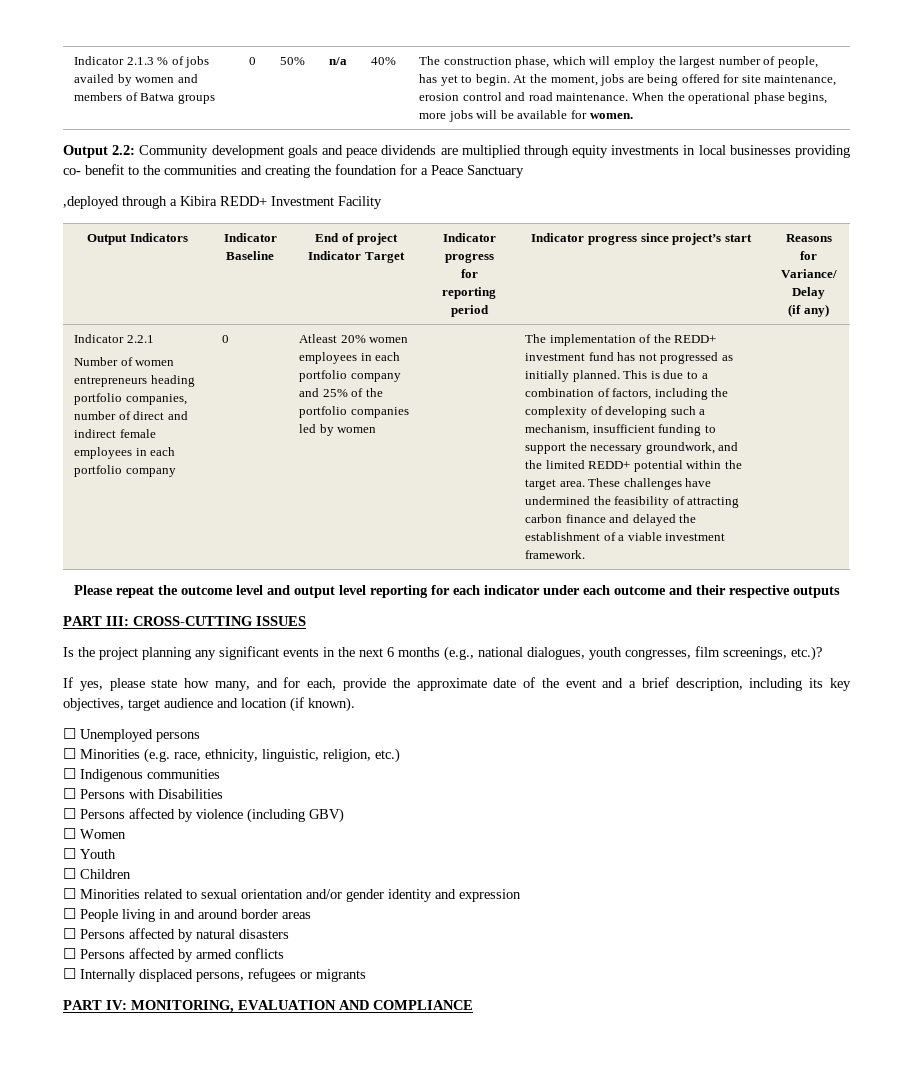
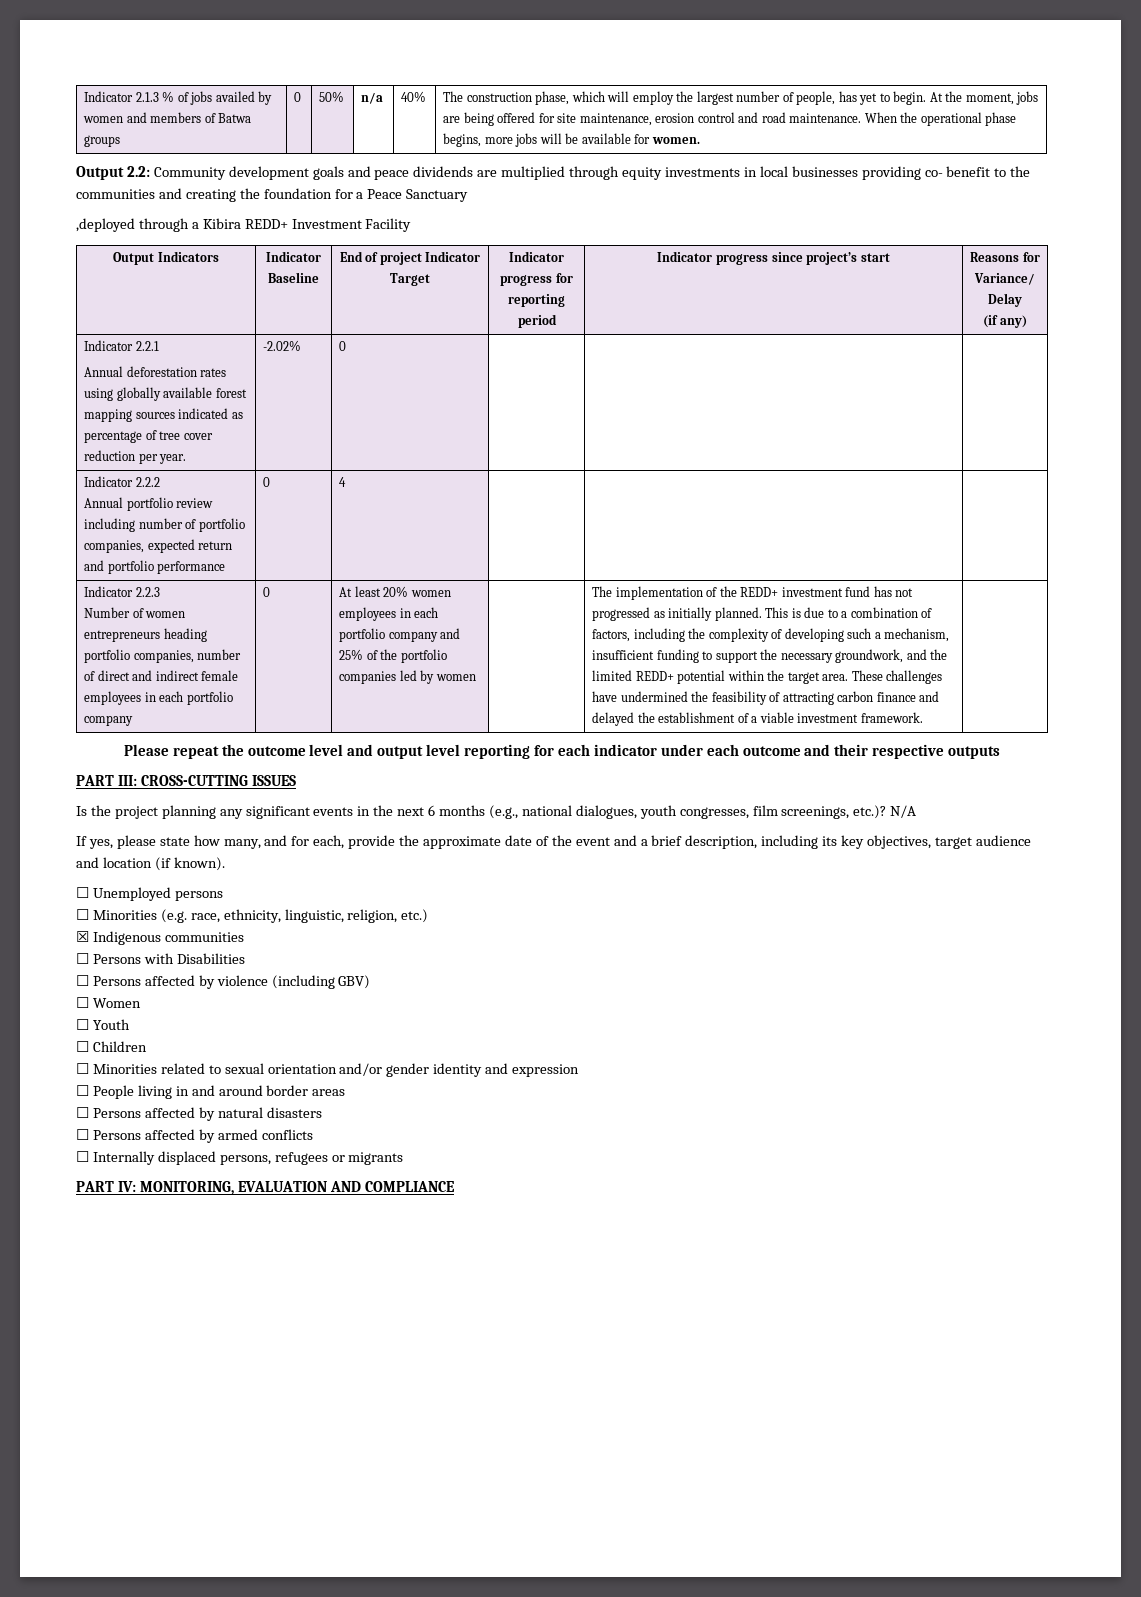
+ Annual deforestation rates using globally available forest mapping sources indicated as percentage of tree cover reduction per year. | -2.02% | 0 | | |
+ Indicator 2.2.2
+ Annual portfolio review including number of portfolio companies, expected return and portfolio performance | 0 | 4 | | |
+ Indicator 2.2.3
- Atleast 20% women employees in each portfolio company and 25% of the portfolio companies led by women
+ At least 20% women employees in each portfolio company and 25% of the portfolio companies led by women
+ N/A
- ☐ Indigenous communities
+ ☒ Indigenous communities

